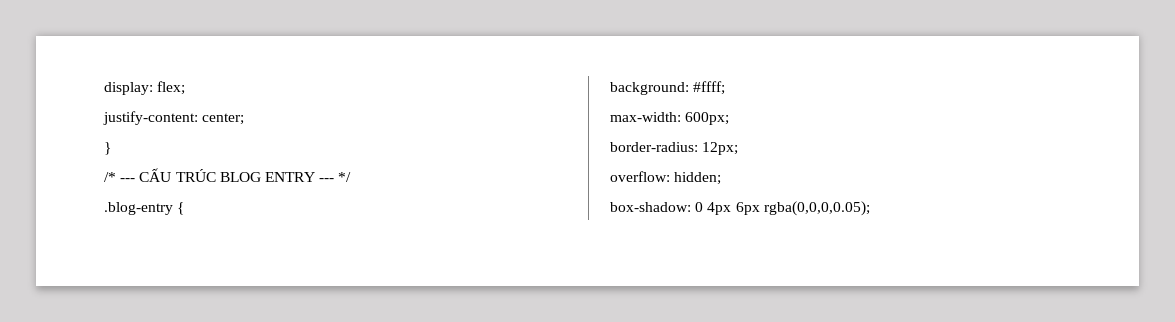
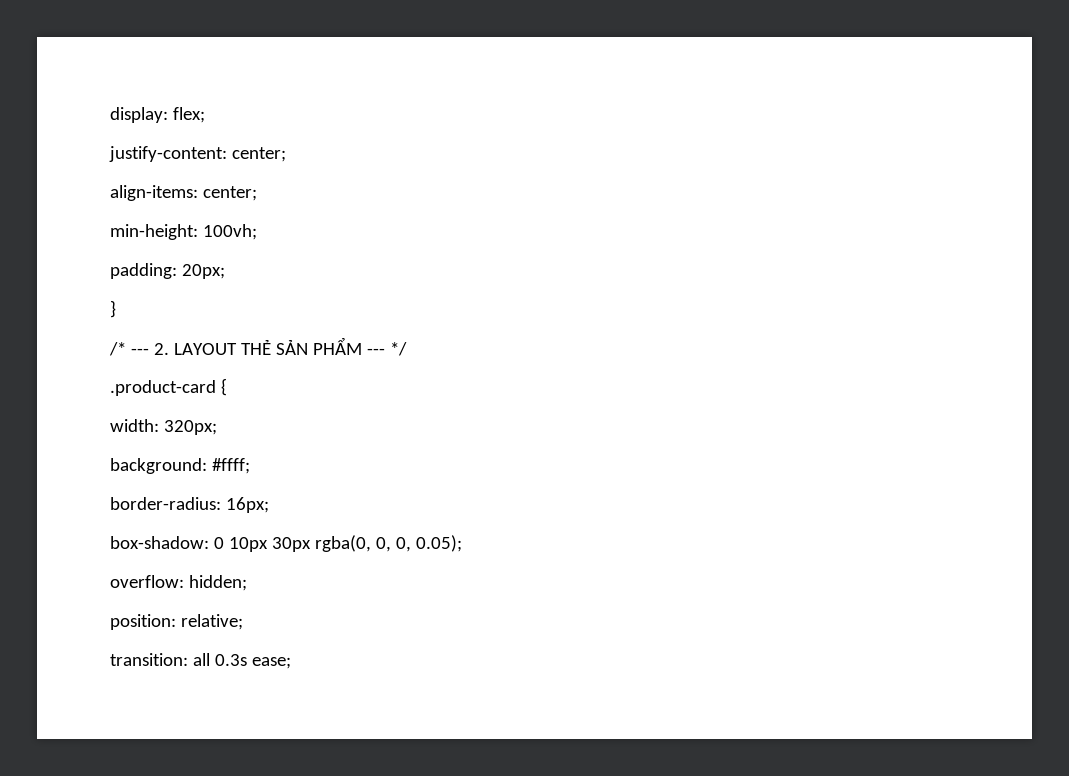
+ align-items: center;
+ min-height: 100vh;
+ padding: 20px;
  }
- /* --- CẤU TRÚC BLOG ENTRY --- */
+ /* --- 2. LAYOUT THẺ SẢN PHẨM --- */
- .blog-entry {
+ .product-card {
+ width: 320px;
- max-width: 600px;
- border-radius: 12px;
+ border-radius: 16px;
+ box-shadow: 0 10px 30px rgba(0, 0, 0, 0.05);
  overflow: hidden;
- box-shadow: 0 4px 6px rgba(0,0,0,0.05);
+ position: relative;
+ transition: all 0.3s ease;

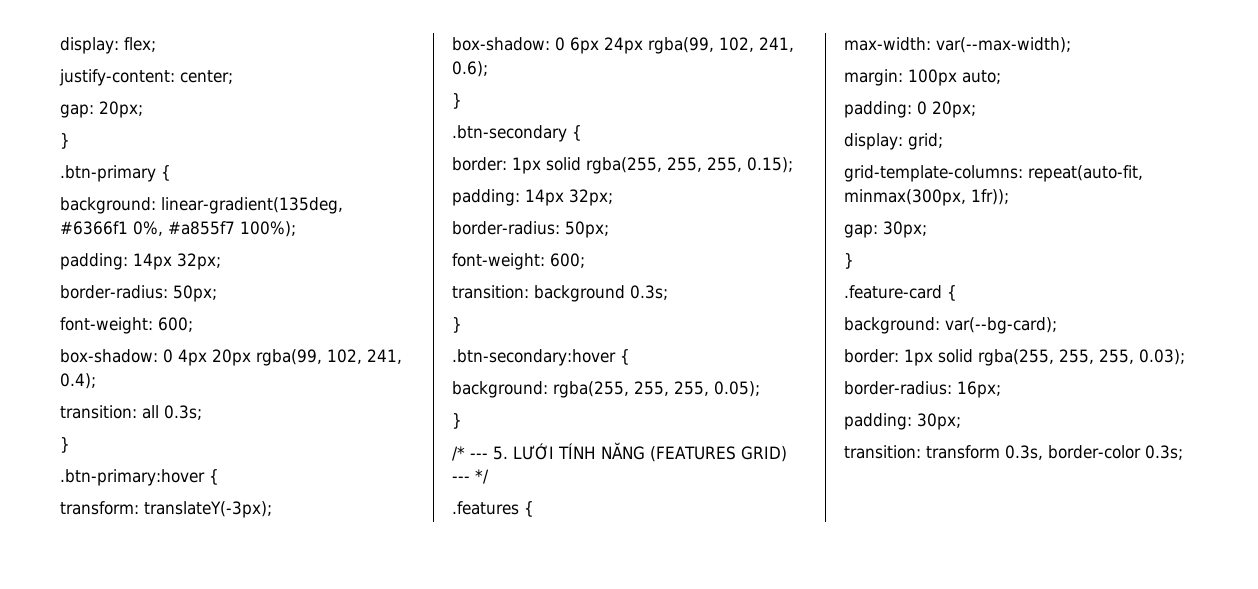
- align-items: center;
- min-height: 100vh;
- padding: 20px;
+ gap: 20px;
  }
- /* --- 2. LAYOUT THẺ SẢN PHẨM --- */
+ .btn-primary {
+ background: linear-gradient(135deg, #6366f1 0%, #a855f7 100%);
+ padding: 14px 32px;
+ border-radius: 50px;
+ font-weight: 600;
+ box-shadow: 0 4px 20px rgba(99, 102, 241, 0.4);
+ transition: all 0.3s;
+ }
+ .btn-primary:hover {
+ transform: translateY(-3px);
+ box-shadow: 0 6px 24px rgba(99, 102, 241, 0.6);
+ }
+ .btn-secondary {
+ border: 1px solid rgba(255, 255, 255, 0.15);
+ padding: 14px 32px;
+ border-radius: 50px;
+ font-weight: 600;
+ transition: background 0.3s;
+ }
+ .btn-secondary:hover {
+ background: rgba(255, 255, 255, 0.05);
+ }
+ /* --- 5. LƯỚI TÍNH NĂNG (FEATURES GRID) --- */
- .product-card {
- width: 320px;
- background: #ffff;
+ .features {
+ max-width: var(--max-width);
+ margin: 100px auto;
+ padding: 0 20px;
+ display: grid;
+ grid-template-columns: repeat(auto-fit, minmax(300px, 1fr));
+ gap: 30px;
+ }
+ .feature-card {
+ background: var(--bg-card);
+ border: 1px solid rgba(255, 255, 255, 0.03);
  border-radius: 16px;
- box-shadow: 0 10px 30px rgba(0, 0, 0, 0.05);
- overflow: hidden;
- position: relative;
- transition: all 0.3s ease;
+ padding: 30px;
+ transition: transform 0.3s, border-color 0.3s;

